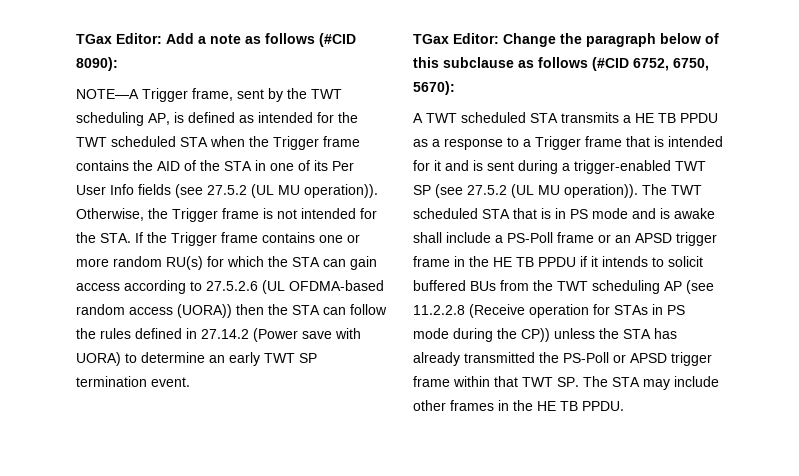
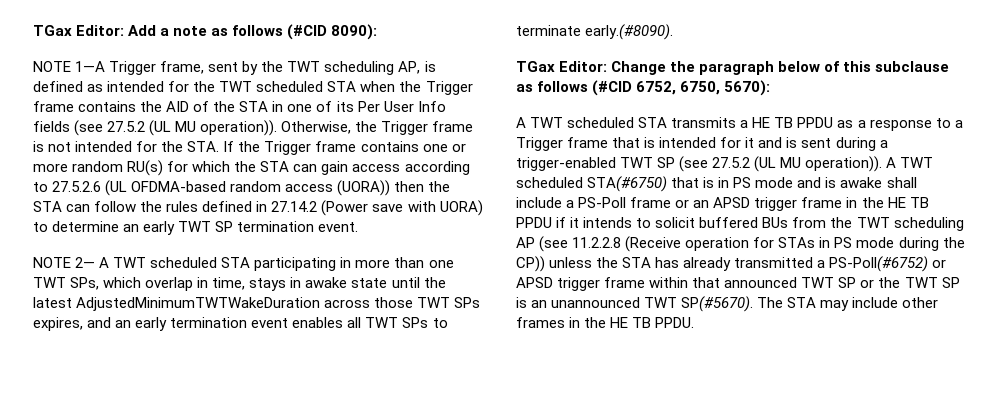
- NOTE—A Trigger frame, sent by the TWT scheduling AP, is defined as intended for the TWT scheduled STA when the Trigger frame contains the AID of the STA in one of its Per User Info fields (see 27.5.2 (UL MU operation)).
+ NOTE 1—A Trigger frame, sent by the TWT scheduling AP, is defined as intended for the TWT scheduled STA when the Trigger frame contains the AID of the STA in one of its Per User Info fields (see 27.5.2 (UL MU operation)).
+ NOTE 2— A TWT scheduled STA participating in more than one TWT SPs, which overlap in time, stays in awake state until the latest AdjustedMinimumTWTWakeDuration across those TWT SPs expires, and an early termination event enables all TWT SPs to terminate early.(#8090).
- The TWT scheduled STA that is in PS mode and is awake shall include a PS-Poll frame or an APSD trigger frame in the HE TB PPDU if it intends to solicit buffered BUs from the TWT scheduling AP (see 11.2.2.8 (Receive operation for STAs in PS mode during the CP)) unless the STA has already transmitted the PS-Poll or APSD trigger frame within that TWT SP. The STA may include other frames in the HE TB PPDU.
+ A TWT scheduled STA(#6750) that is in PS mode and is awake shall include a PS-Poll frame or an APSD trigger frame in the HE TB PPDU if it intends to solicit buffered BUs from the TWT scheduling AP (see 11.2.2.8 (Receive operation for STAs in PS mode during the CP)) unless the STA has already transmitted a PS-Poll(#6752) or APSD trigger frame within that announced TWT SP or the TWT SP is an unannounced TWT SP(#5670). The STA may include other frames in the HE TB PPDU.

